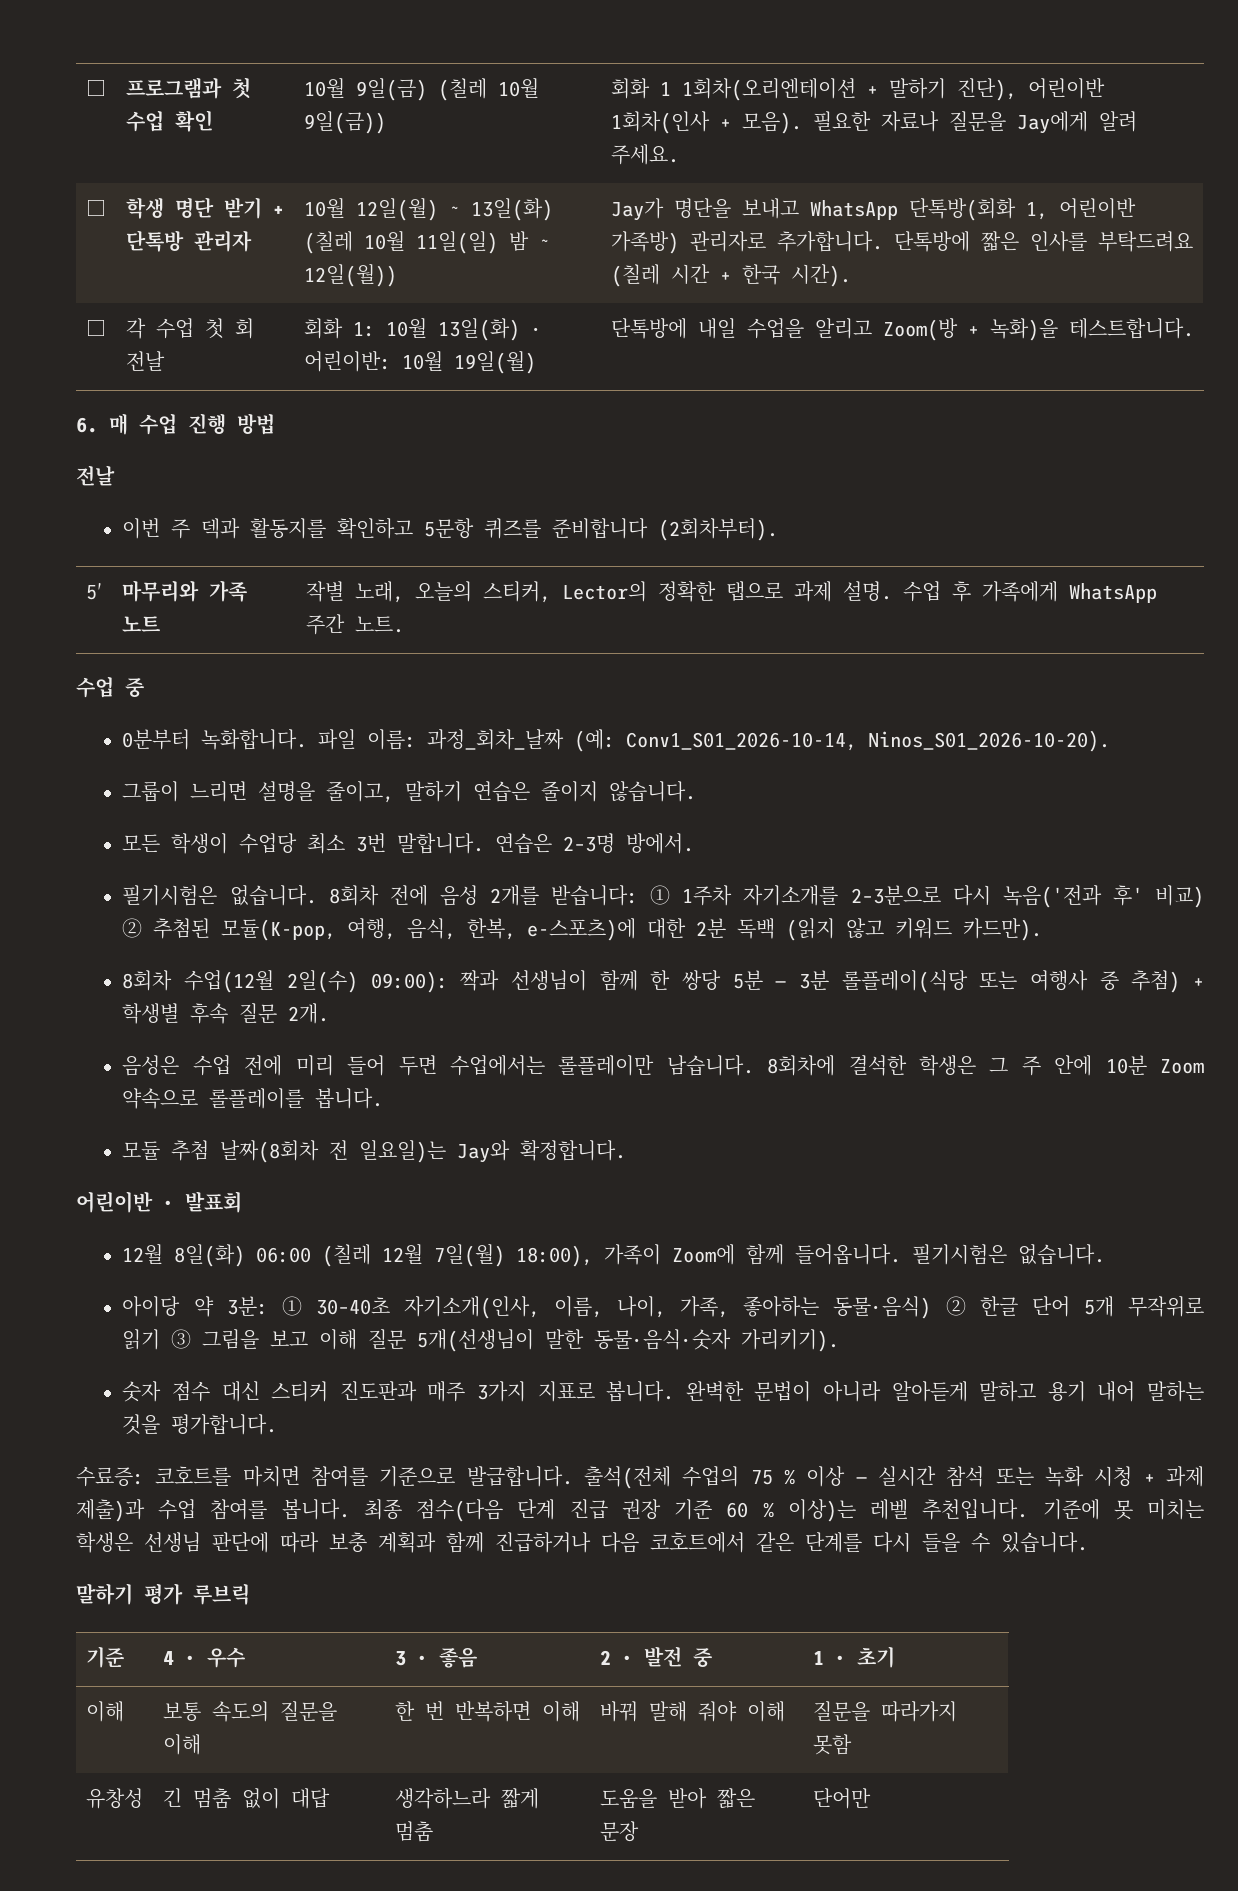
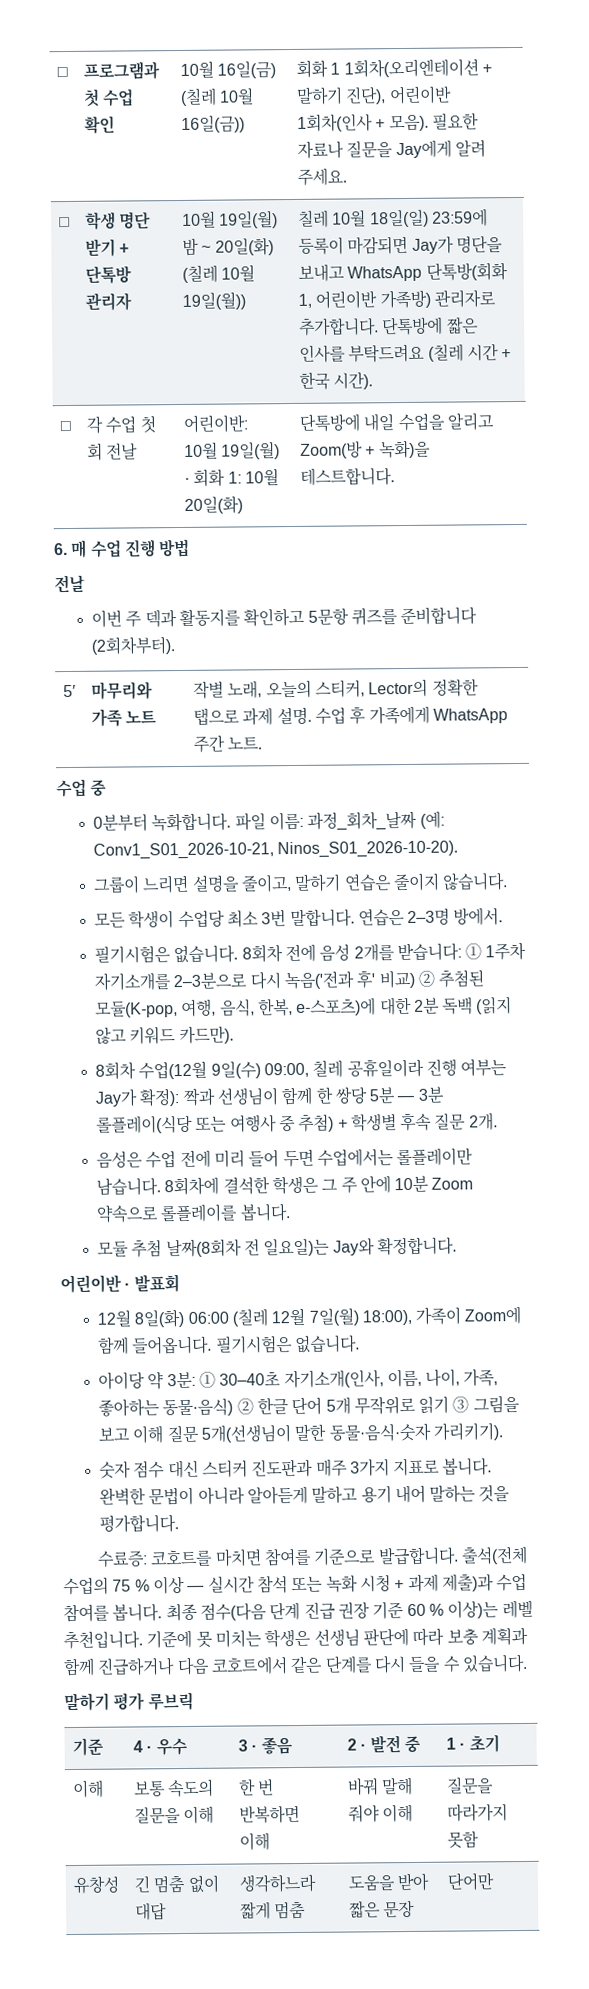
- □ | 프로그램과 첫 수업 확인 | 10월 9일(금) (칠레 10월 9일(금)) | 회화 1 1회차(오리엔테이션 + 말하기 진단), 어린이반 1회차(인사 + 모음). 필요한 자료나 질문을 Jay에게 알려 주세요.
+ □ | 프로그램과 첫 수업 확인 | 10월 16일(금) (칠레 10월 16일(금)) | 회화 1 1회차(오리엔테이션 + 말하기 진단), 어린이반 1회차(인사 + 모음). 필요한 자료나 질문을 Jay에게 알려 주세요.
- □ | 학생 명단 받기 + 단톡방 관리자 | 10월 12일(월) ~ 13일(화) (칠레 10월 11일(일) 밤 ~ 12일(월)) | Jay가 명단을 보내고 WhatsApp 단톡방(회화 1, 어린이반 가족방) 관리자로 추가합니다. 단톡방에 짧은 인사를 부탁드려요 (칠레 시간 + 한국 시간).
+ □ | 학생 명단 받기 + 단톡방 관리자 | 10월 19일(월) 밤 ~ 20일(화) (칠레 10월 19일(월)) | 칠레 10월 18일(일) 23:59에 등록이 마감되면 Jay가 명단을 보내고 WhatsApp 단톡방(회화 1, 어린이반 가족방) 관리자로 추가합니다. 단톡방에 짧은 인사를 부탁드려요 (칠레 시간 + 한국 시간).
- □ | 각 수업 첫 회 전날 | 회화 1: 10월 13일(화) · 어린이반: 10월 19일(월) | 단톡방에 내일 수업을 알리고 Zoom(방 + 녹화)을 테스트합니다.
+ □ | 각 수업 첫 회 전날 | 어린이반: 10월 19일(월) · 회화 1: 10월 20일(화) | 단톡방에 내일 수업을 알리고 Zoom(방 + 녹화)을 테스트합니다.
- 파일 이름: 과정_회차_날짜 (예: Conv1_S01_2026-10-14, Ninos_S01_2026-10-20).
+ 파일 이름: 과정_회차_날짜 (예: Conv1_S01_2026-10-21, Ninos_S01_2026-10-20).
- 8회차 수업(12월 2일(수) 09:00): 짝과 선생님이 함께 한 쌍당 5분 — 3분 롤플레이(식당 또는 여행사 중 추첨) + 학생별 후속 질문 2개.
+ 8회차 수업(12월 9일(수) 09:00, 칠레 공휴일이라 진행 여부는 Jay가 확정): 짝과 선생님이 함께 한 쌍당 5분 — 3분 롤플레이(식당 또는 여행사 중 추첨) + 학생별 후속 질문 2개.

